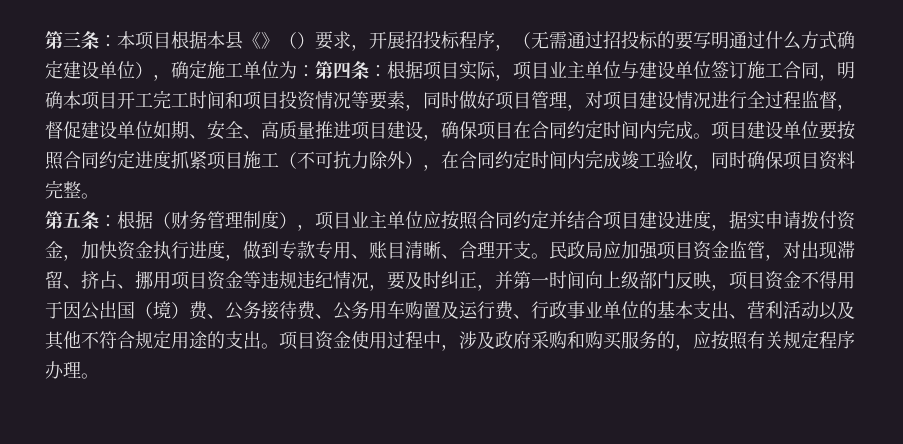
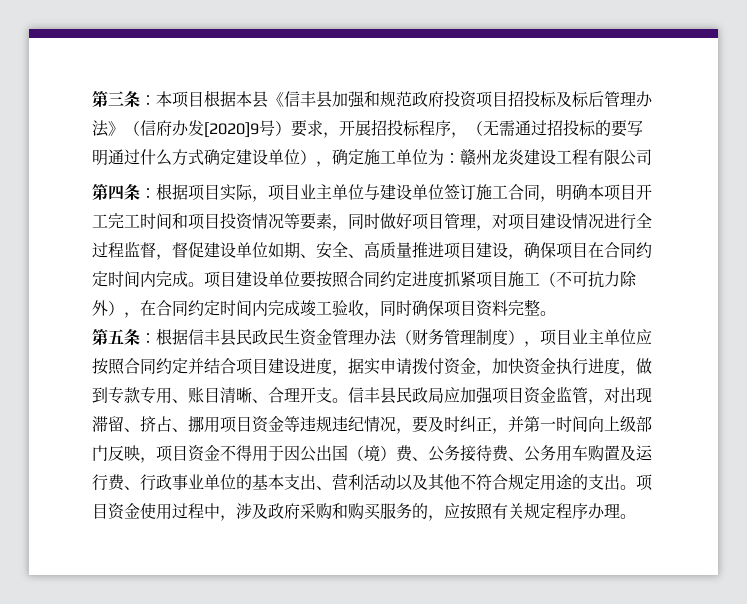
- 本项目根据本县《》（）要求，开展招投标程序，（无需通过招投标的要写明通过什么方式确定建设单位），确定施工单位为：第四条：
+ 本项目根据本县《信丰县加强和规范政府投资项目招投标及标后管理办法》（信府办发[2020]9号）要求，开展招投标程序，（无需通过招投标的要写明通过什么方式确定建设单位），确定施工单位为：赣州龙炎建设工程有限公司
+ 第四条：
- 第五条：根据（财务管理制度），项目业主单位应按照合同约定并结合项目建设进度，据实申请拨付资金，加快资金执行进度，做到专款专用、账目清晰、合理开支。
+ 第五条：根据信丰县民政民生资金管理办法（财务管理制度），项目业主单位应按照合同约定并结合项目建设进度，据实申请拨付资金，加快资金执行进度，做到专款专用、账目清晰、合理开支。
- 民政局应加强项目资金监管，对出现滞留、挤占、挪用项目资金等违规违纪情况，要及时纠正，并第一时间向上级部门反映，项目资金不得用于因公出国（境）费、公务接待费、公务用车购置及运行费、行政事业单位的基本支出、营利活动以及其他不符合规定用途的支出。
+ 信丰县民政局应加强项目资金监管，对出现滞留、挤占、挪用项目资金等违规违纪情况，要及时纠正，并第一时间向上级部门反映，项目资金不得用于因公出国（境）费、公务接待费、公务用车购置及运行费、行政事业单位的基本支出、营利活动以及其他不符合规定用途的支出。

